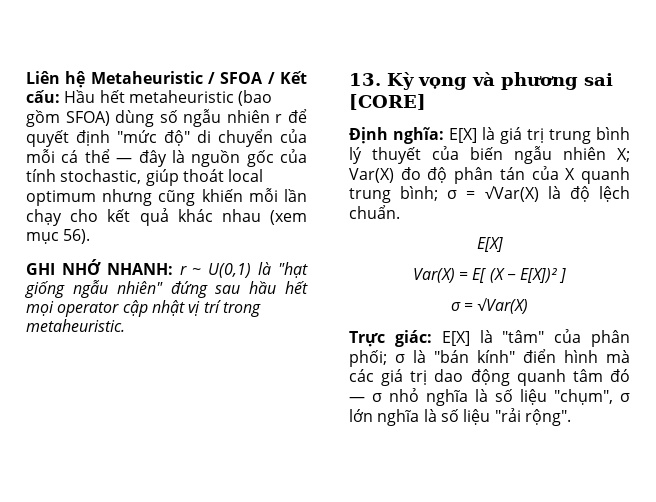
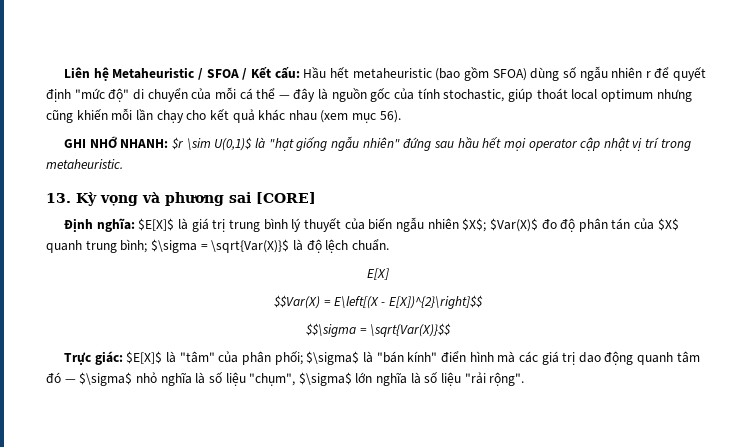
- GHI NHỚ NHANH: r ~ U(0,1) là "hạt giống ngẫu nhiên" đứng sau hầu hết mọi operator cập nhật vị trí trong metaheuristic.
+ GHI NHỚ NHANH: $r \sim U(0,1)$ là "hạt giống ngẫu nhiên" đứng sau hầu hết mọi operator cập nhật vị trí trong metaheuristic.
- Định nghĩa: E[X] là giá trị trung bình lý thuyết của biến ngẫu nhiên X; Var(X) đo độ phân tán của X quanh trung bình; σ = √Var(X) là độ lệch chuẩn.
+ Định nghĩa: $E[X]$ là giá trị trung bình lý thuyết của biến ngẫu nhiên $X$; $Var(X)$ đo độ phân tán của $X$ quanh trung bình; $\sigma = \sqrt{Var(X)}$ là độ lệch chuẩn.
- Var(X) = E[ (X − E[X])² ]
- σ = √Var(X)
+ $$Var(X) = E\left[(X - E[X])^{2}\right]$$
+ $$\sigma = \sqrt{Var(X)}$$
- Trực giác: E[X] là "tâm" của phân phối; σ là "bán kính" điển hình mà các giá trị dao động quanh tâm đó — σ nhỏ nghĩa là số liệu "chụm", σ lớn nghĩa là số liệu "rải rộng".
+ Trực giác: $E[X]$ là "tâm" của phân phối; $\sigma$ là "bán kính" điển hình mà các giá trị dao động quanh tâm đó — $\sigma$ nhỏ nghĩa là số liệu "chụm", $\sigma$ lớn nghĩa là số liệu "rải rộng".

